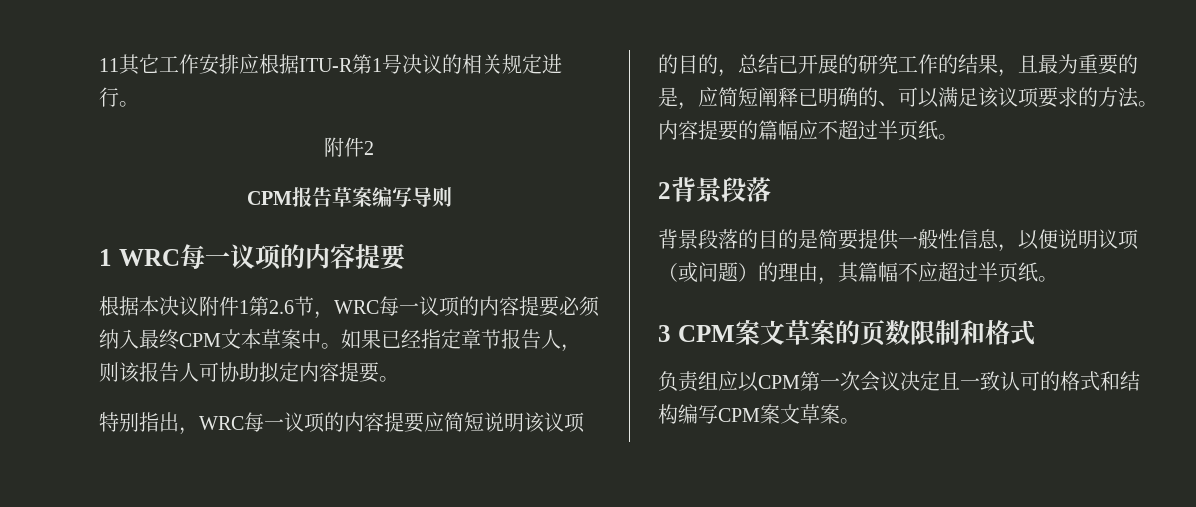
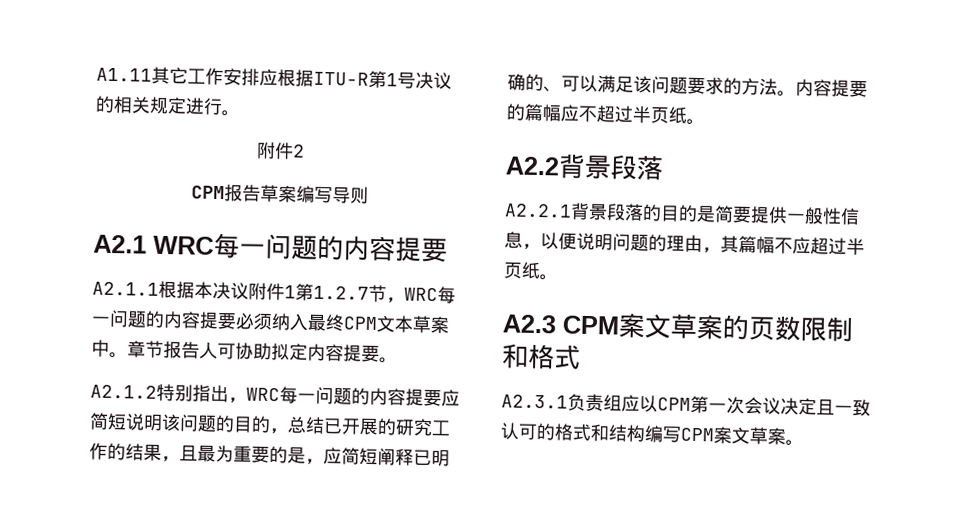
- 11其它工作安排应根据ITU-R第1号决议的相关规定进行。
+ A1.11其它工作安排应根据ITU-R第1号决议的相关规定进行。
- 1 WRC每一议项的内容提要
+ A2.1 WRC每一问题的内容提要
- 根据本决议附件1第2.6节，WRC每一议项的内容提要必须纳入最终CPM文本草案中。
+ A2.1.1根据本决议附件1第1.2.7节，WRC每一问题的内容提要必须纳入最终CPM文本草案中。
- 如果已经指定章节报告人，则该报告人可协助拟定内容提要。
+ 章节报告人可协助拟定内容提要。
- 特别指出，WRC每一议项的内容提要应简短说明该议项的目的，总结已开展的研究工作的结果，且最为重要的是，应简短阐释已明确的、可以满足该议项要求的方法。
+ A2.1.2特别指出，WRC每一问题的内容提要应简短说明该问题的目的，总结已开展的研究工作的结果，且最为重要的是，应简短阐释已明确的、可以满足该问题要求的方法。
- 2背景段落
+ A2.2背景段落
- 背景段落的目的是简要提供一般性信息，以便说明议项（或问题）的理由，其篇幅不应超过半页纸。
+ A2.2.1背景段落的目的是简要提供一般性信息，以便说明问题的理由，其篇幅不应超过半页纸。
- 3 CPM案文草案的页数限制和格式
+ A2.3 CPM案文草案的页数限制和格式
- 负责组应以CPM第一次会议决定且一致认可的格式和结构编写CPM案文草案。
+ A2.3.1负责组应以CPM第一次会议决定且一致认可的格式和结构编写CPM案文草案。

